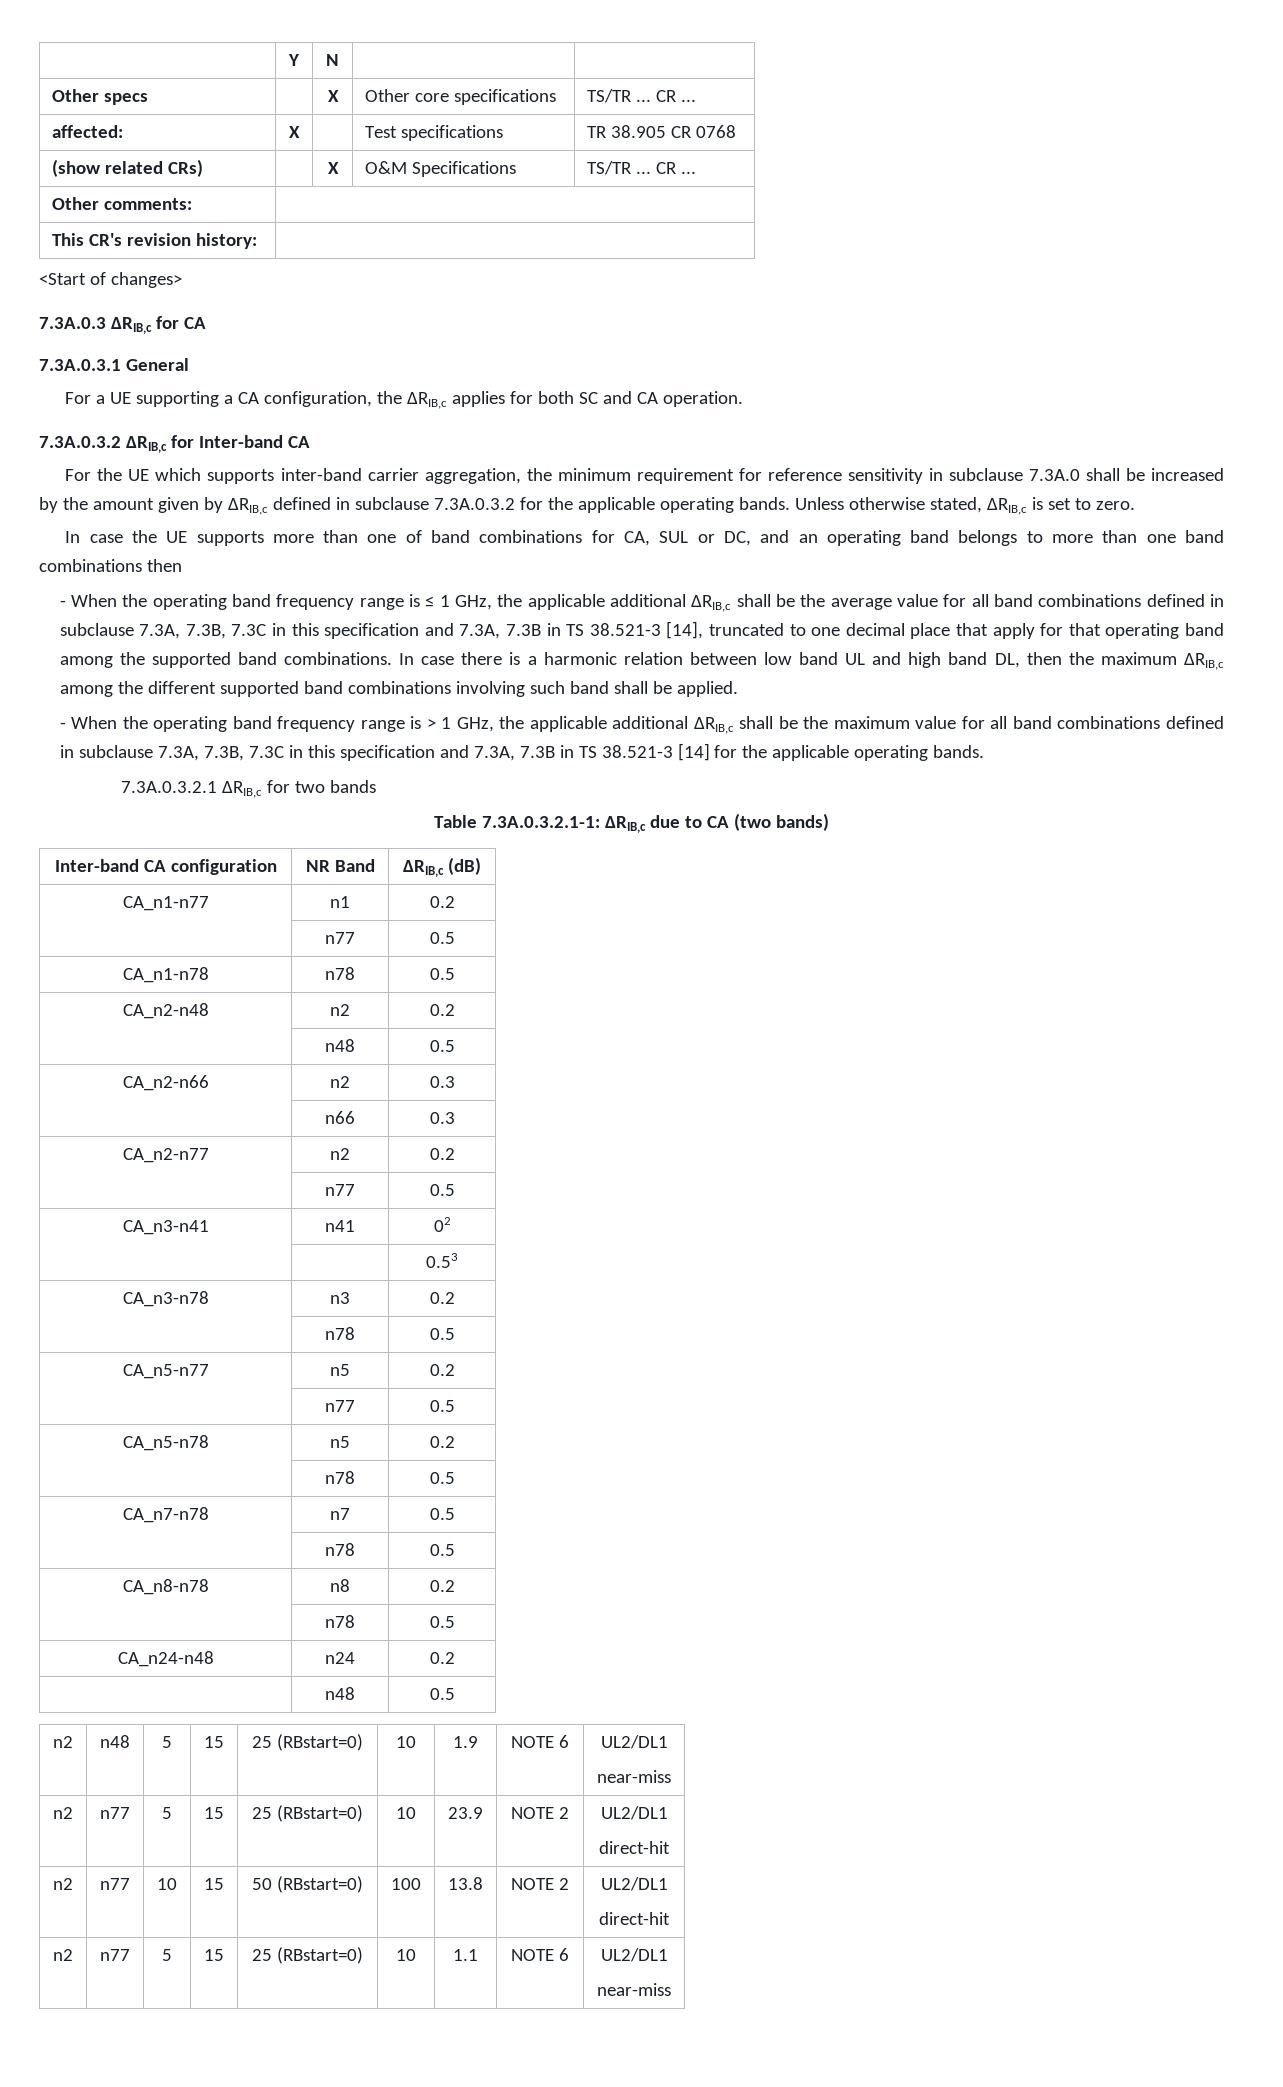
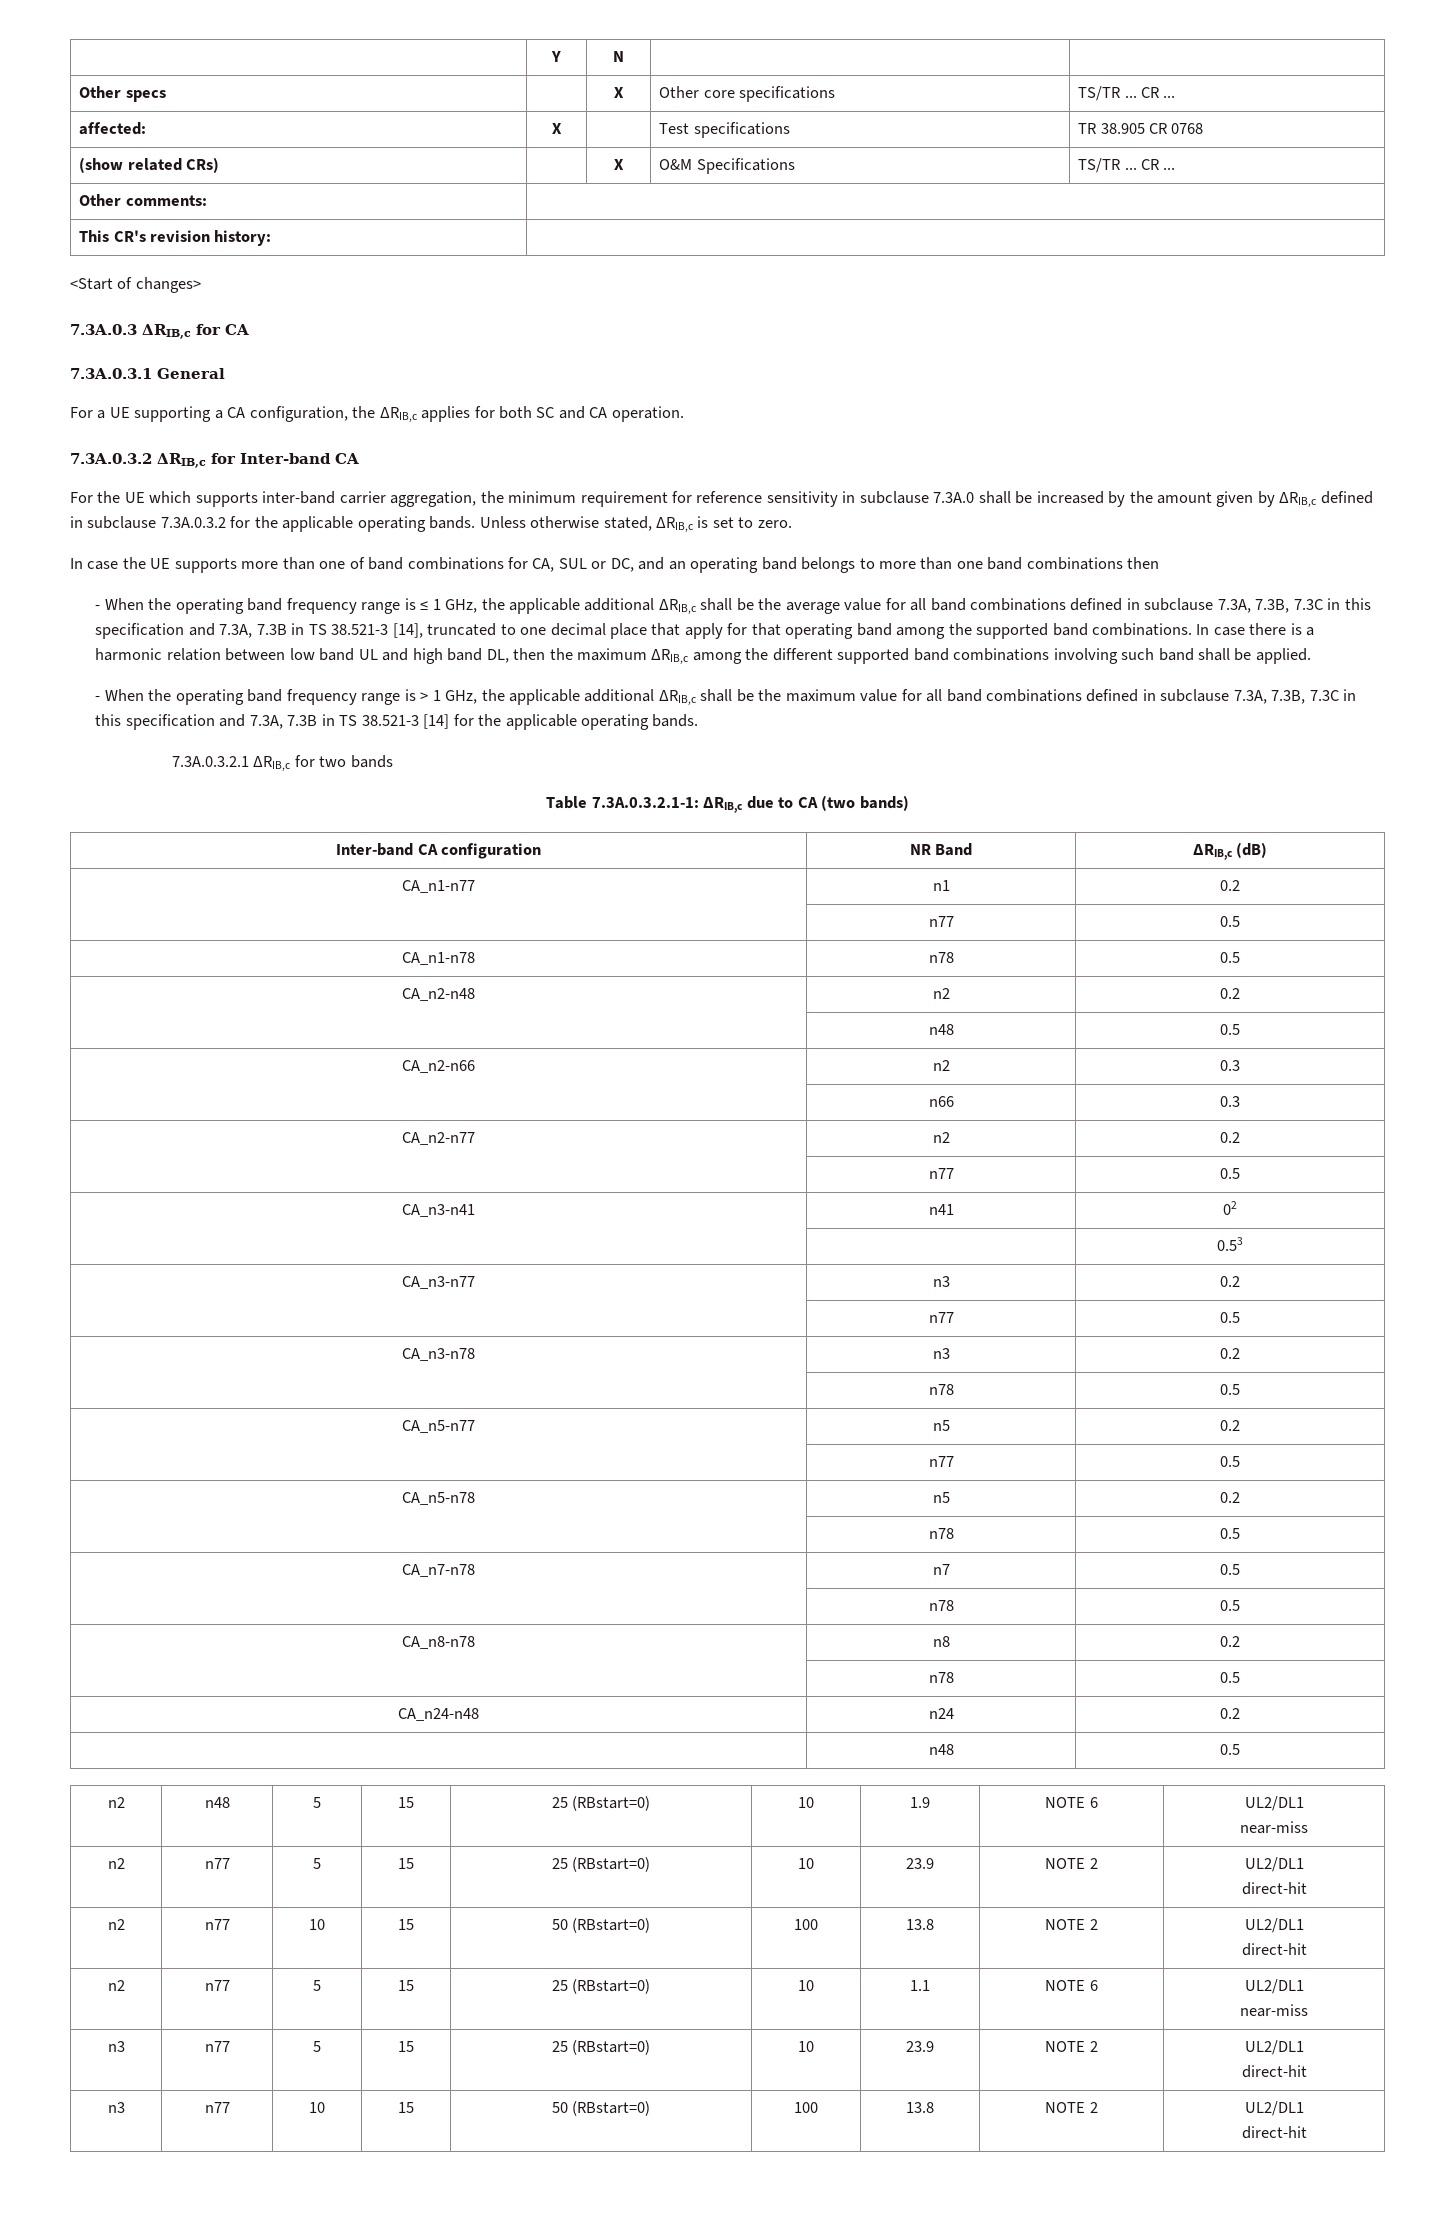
+ CA_n3-n77 | n3 | 0.2
+ | n77 | 0.5
+ n3 | n77 | 5 | 15 | 25 (RBstart=0) | 10 | 23.9 | NOTE 2 | UL2/DL1
+ direct-hit
+ n3 | n77 | 10 | 15 | 50 (RBstart=0) | 100 | 13.8 | NOTE 2 | UL2/DL1
+ direct-hit

